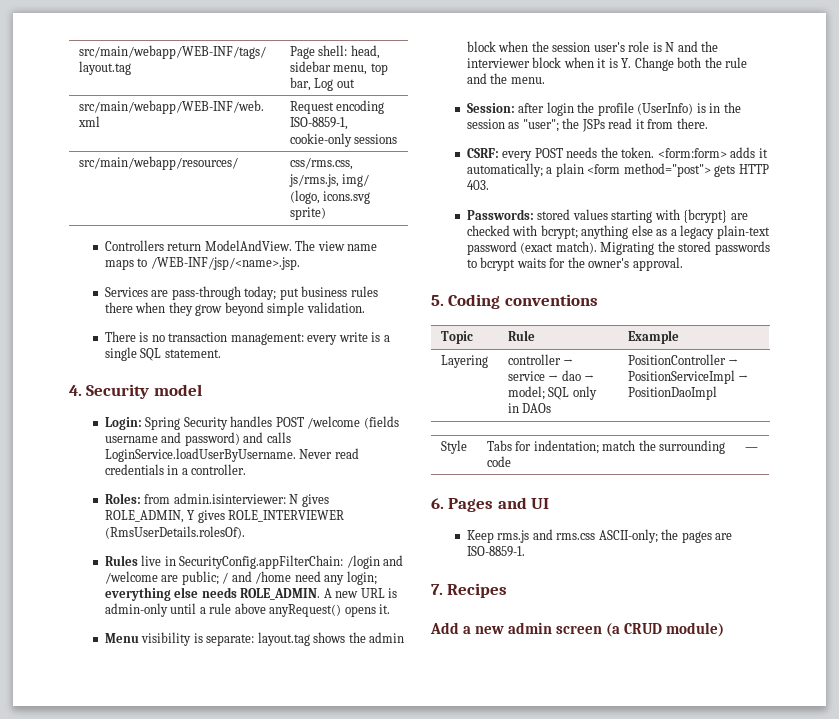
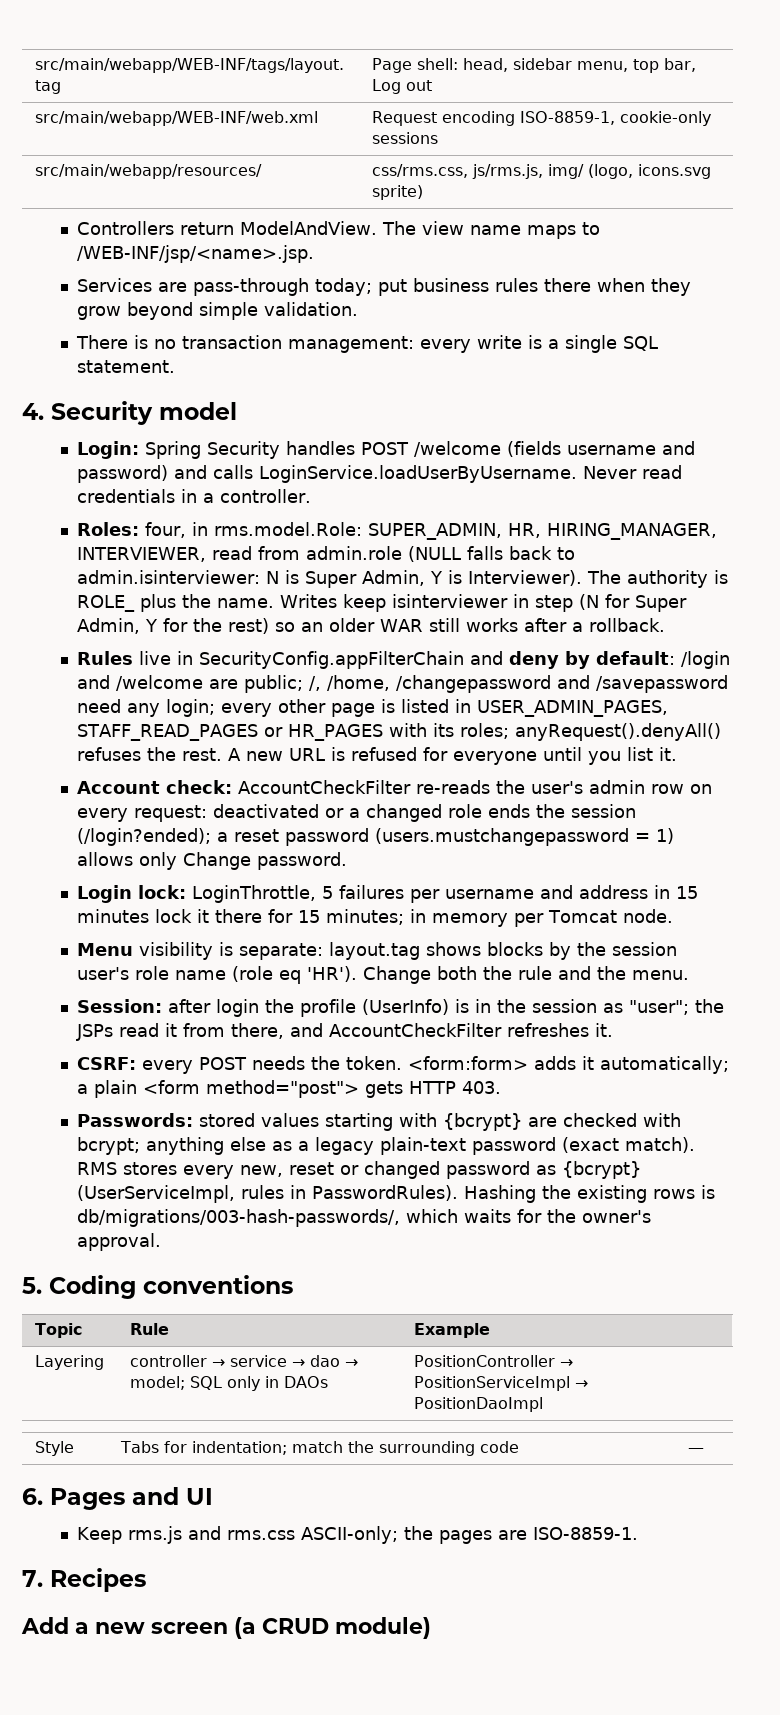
- Roles: from admin.isinterviewer: N gives ROLE_ADMIN, Y gives ROLE_INTERVIEWER (RmsUserDetails.rolesOf).
- Rules live in SecurityConfig.appFilterChain: /login and /welcome are public; / and /home need any login; everything else needs ROLE_ADMIN. A new URL is admin-only until a rule above anyRequest() opens it.
+ Roles: four, in rms.model.Role: SUPER_ADMIN, HR, HIRING_MANAGER, INTERVIEWER, read from admin.role (NULL falls back to admin.isinterviewer: N is Super Admin, Y is Interviewer). The authority is ROLE_ plus the name. Writes keep isinterviewer in step (N for Super Admin, Y for the rest) so an older WAR still works after a rollback.
+ Rules live in SecurityConfig.appFilterChain and deny by default: /login and /welcome are public; /, /home, /changepassword and /savepassword need any login; every other page is listed in USER_ADMIN_PAGES, STAFF_READ_PAGES or HR_PAGES with its roles; anyRequest().denyAll() refuses the rest. A new URL is refused for everyone until you list it.
+ Account check: AccountCheckFilter re-reads the user's admin row on every request: deactivated or a changed role ends the session (/login?ended); a reset password (users.mustchangepassword = 1) allows only Change password.
+ Login lock: LoginThrottle, 5 failures per username and address in 15 minutes lock it there for 15 minutes; in memory per Tomcat node.
- Menu visibility is separate: layout.tag shows the admin block when the session user's role is N and the interviewer block when it is Y. Change both the rule and the menu.
+ Menu visibility is separate: layout.tag shows blocks by the session user's role name (role eq 'HR'). Change both the rule and the menu.
- Session: after login the profile (UserInfo) is in the session as "user"; the JSPs read it from there.
+ Session: after login the profile (UserInfo) is in the session as "user"; the JSPs read it from there, and AccountCheckFilter refreshes it.
- Migrating the stored passwords to bcrypt waits for the owner's approval.
+ RMS stores every new, reset or changed password as {bcrypt} (UserServiceImpl, rules in PasswordRules). Hashing the existing rows is db/migrations/003-hash-passwords/, which waits for the owner's approval.
- Add a new admin screen (a CRUD module)
+ Add a new screen (a CRUD module)

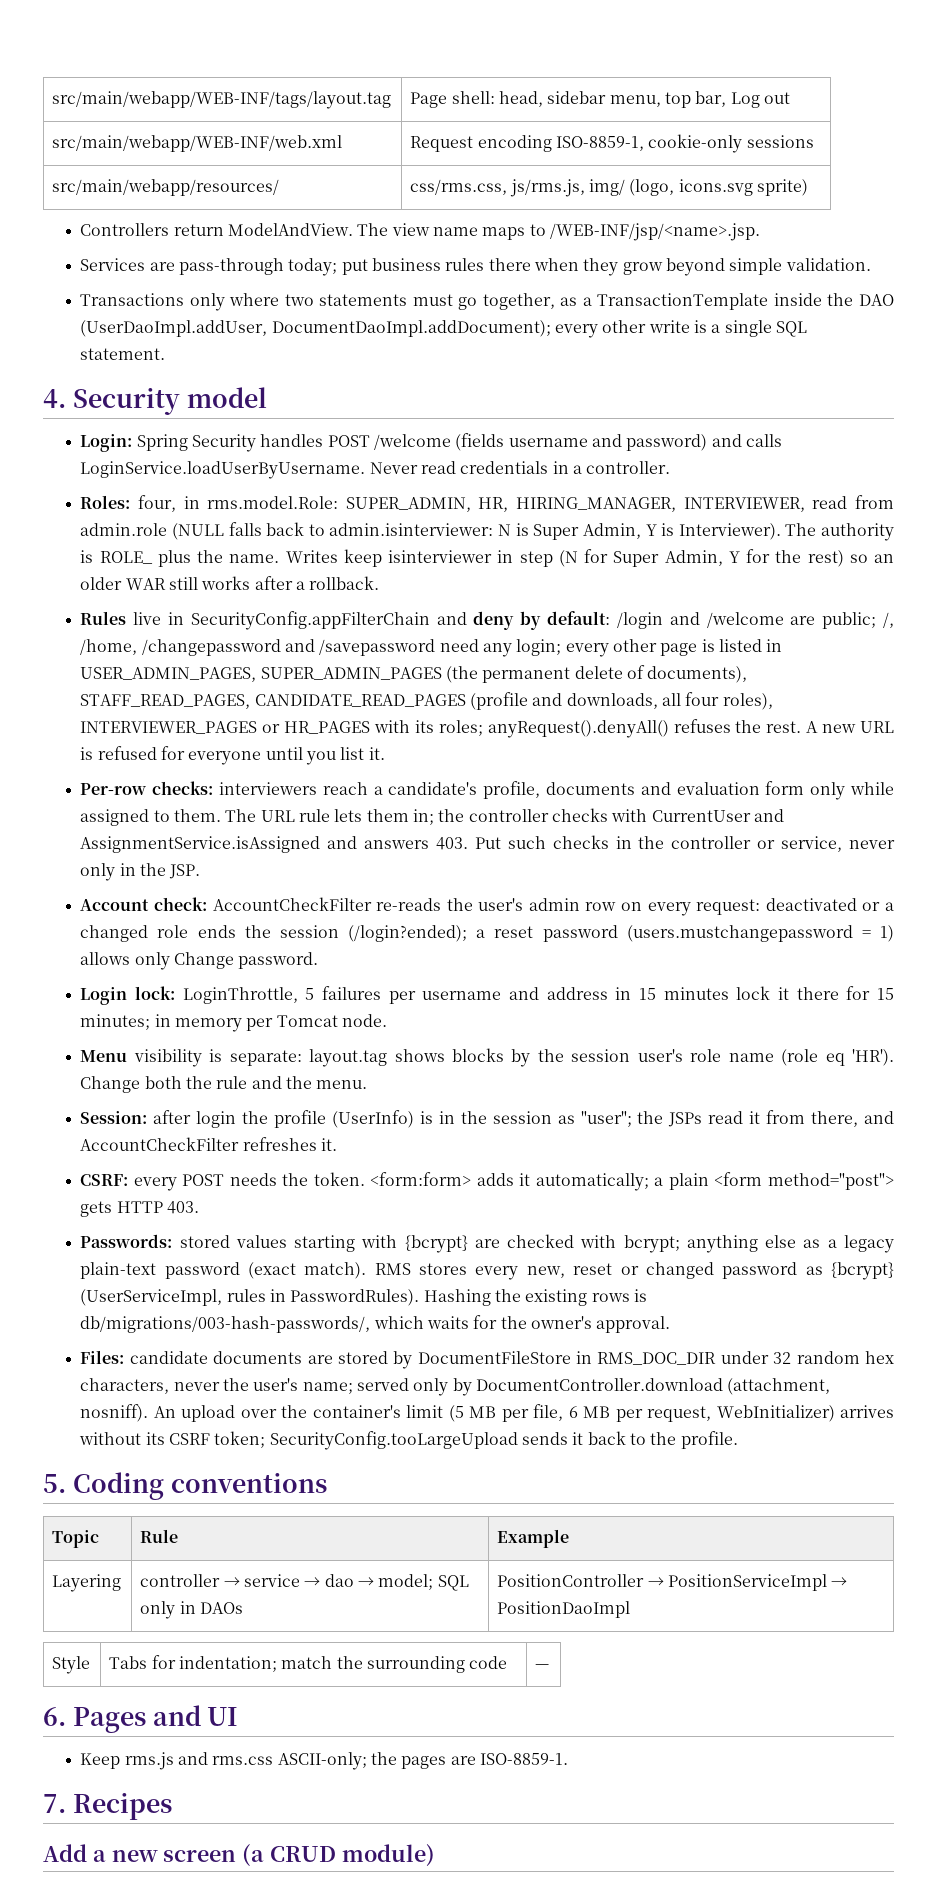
- There is no transaction management: every write is a single SQL statement.
+ Transactions only where two statements must go together, as a TransactionTemplate inside the DAO (UserDaoImpl.addUser, DocumentDaoImpl.addDocument); every other write is a single SQL statement.
- Rules live in SecurityConfig.appFilterChain and deny by default: /login and /welcome are public; /, /home, /changepassword and /savepassword need any login; every other page is listed in USER_ADMIN_PAGES, STAFF_READ_PAGES or HR_PAGES with its roles; anyRequest().denyAll() refuses the rest.
+ Rules live in SecurityConfig.appFilterChain and deny by default: /login and /welcome are public; /, /home, /changepassword and /savepassword need any login; every other page is listed in USER_ADMIN_PAGES, SUPER_ADMIN_PAGES (the permanent delete of documents), STAFF_READ_PAGES, CANDIDATE_READ_PAGES (profile and downloads, all four roles), INTERVIEWER_PAGES or HR_PAGES with its roles; anyRequest().denyAll() refuses the rest.
+ Per-row checks: interviewers reach a candidate's profile, documents and evaluation form only while assigned to them. The URL rule lets them in; the controller checks with CurrentUser and AssignmentService.isAssigned and answers 403. Put such checks in the controller or service, never only in the JSP.
+ Files: candidate documents are stored by DocumentFileStore in RMS_DOC_DIR under 32 random hex characters, never the user's name; served only by DocumentController.download (attachment, nosniff). An upload over the container's limit (5 MB per file, 6 MB per request, WebInitializer) arrives without its CSRF token; SecurityConfig.tooLargeUpload sends it back to the profile.

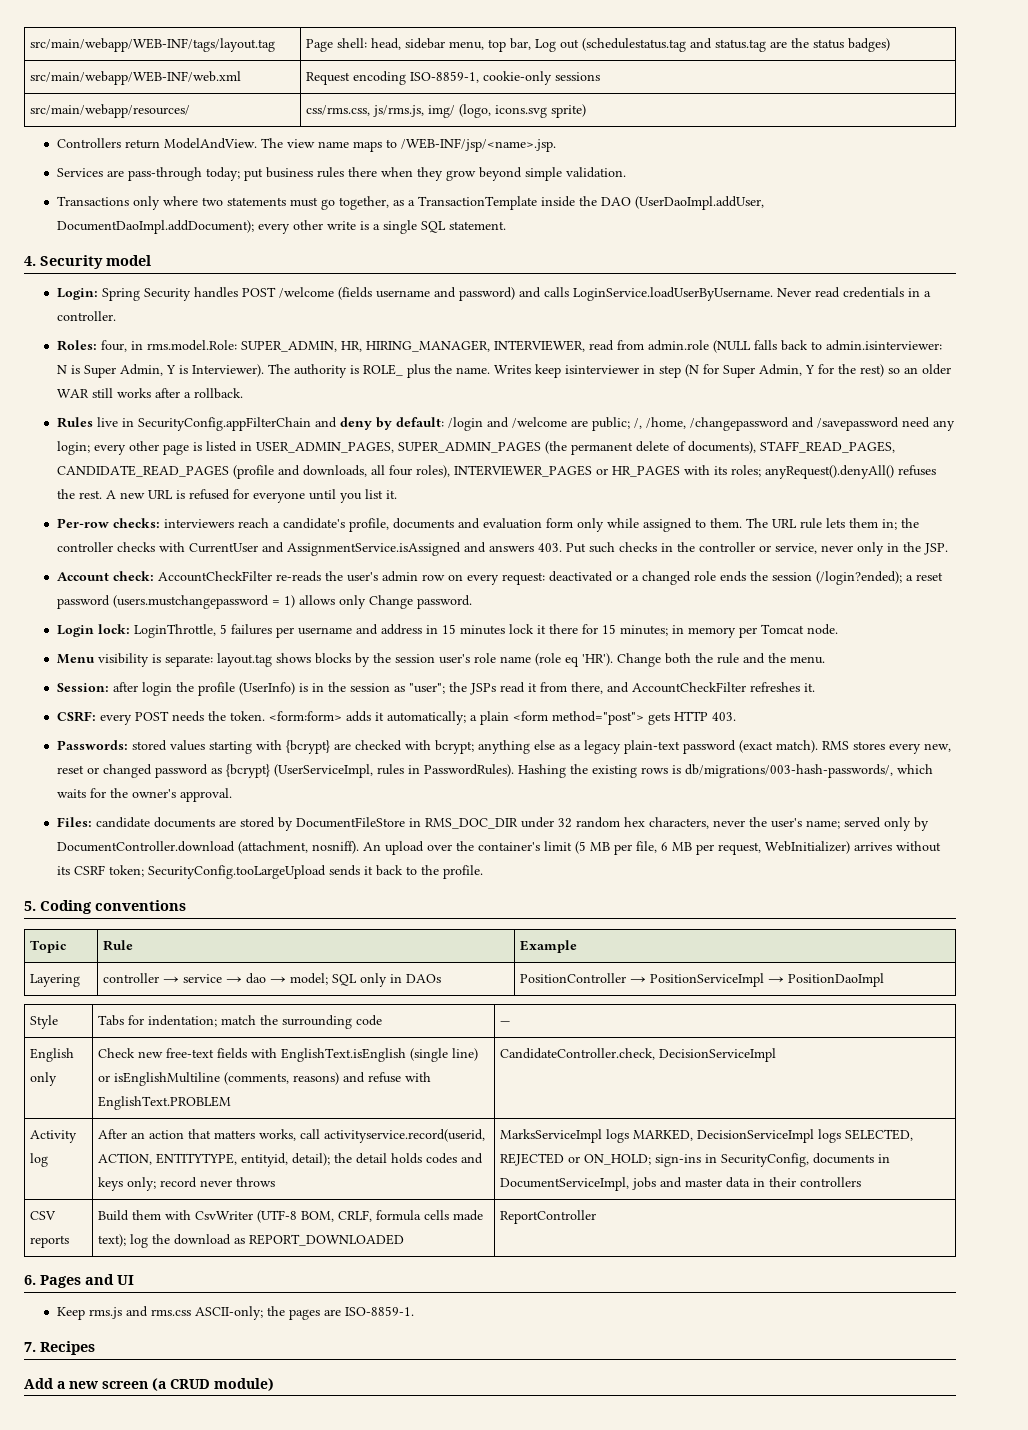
- src/main/webapp/WEB-INF/tags/layout.tag | Page shell: head, sidebar menu, top bar, Log out
+ src/main/webapp/WEB-INF/tags/layout.tag | Page shell: head, sidebar menu, top bar, Log out (schedulestatus.tag and status.tag are the status badges)
+ English only | Check new free-text fields with EnglishText.isEnglish (single line) or isEnglishMultiline (comments, reasons) and refuse with EnglishText.PROBLEM | CandidateController.check, DecisionServiceImpl
+ Activity log | After an action that matters works, call activityservice.record(userid, ACTION, ENTITYTYPE, entityid, detail); the detail holds codes and keys only; record never throws | MarksServiceImpl logs MARKED, DecisionServiceImpl logs SELECTED, REJECTED or ON_HOLD; sign-ins in SecurityConfig, documents in DocumentServiceImpl, jobs and master data in their controllers
+ CSV reports | Build them with CsvWriter (UTF-8 BOM, CRLF, formula cells made text); log the download as REPORT_DOWNLOADED | ReportController

